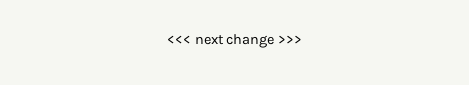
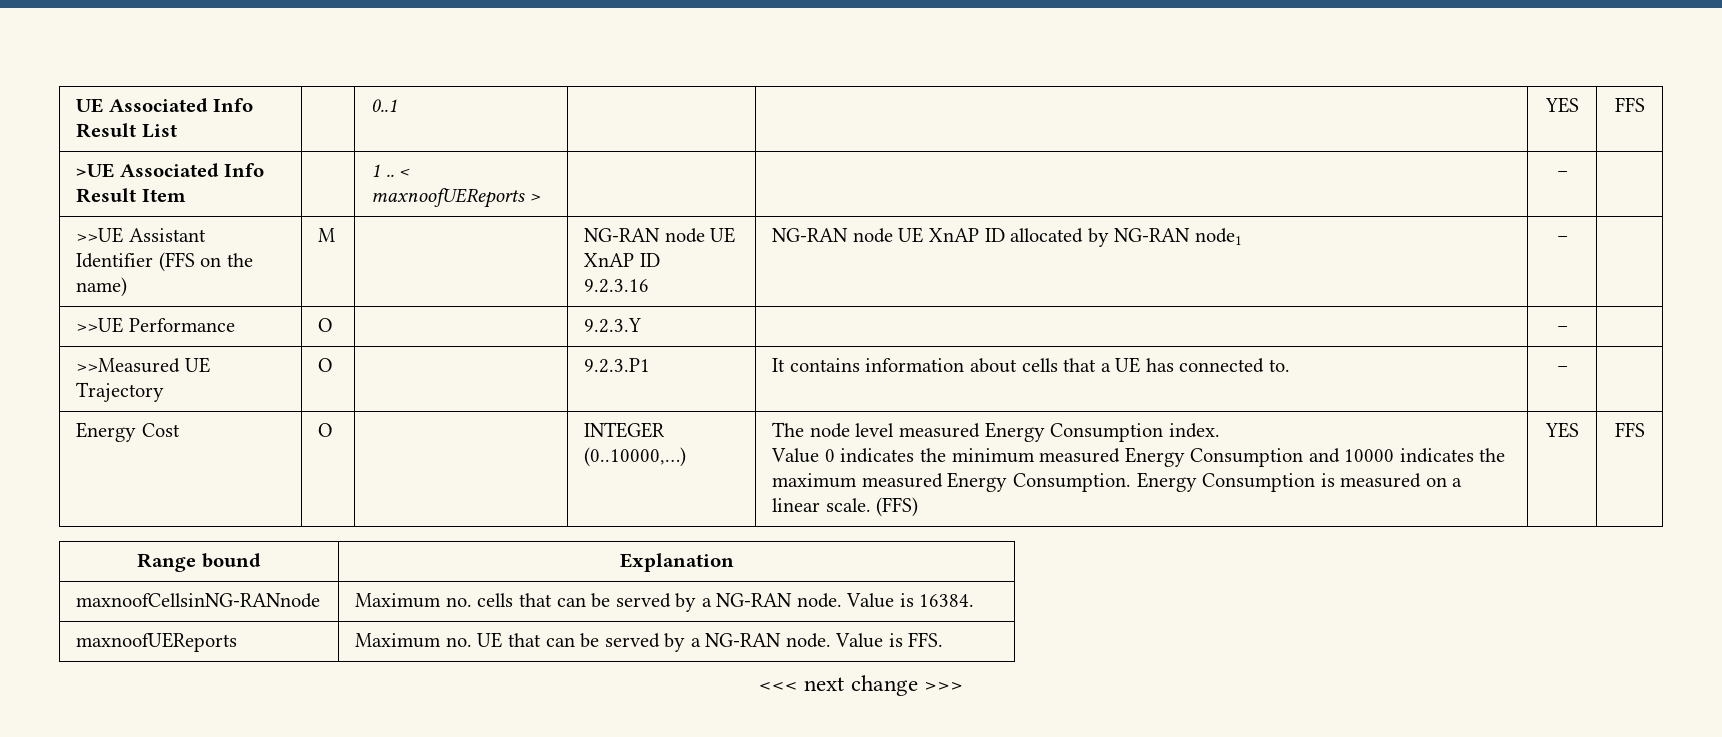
+ UE Associated Info Result List | | 0..1 | | | YES | FFS
+ >UE Associated Info Result Item | | 1 .. < maxnoofUEReports > | | | – |
+ >>UE Assistant Identifier (FFS on the name) | M | | NG-RAN node UE XnAP ID
+ 9.2.3.16 | NG-RAN node UE XnAP ID allocated by NG-RAN node1 | – |
+ >>UE Performance | O | | 9.2.3.Y | | – |
+ >>Measured UE Trajectory | O | | 9.2.3.P1 | It contains information about cells that a UE has connected to. | – |
+ Energy Cost | O | | INTEGER (0..10000,…) | The node level measured Energy Consumption index.
+ Value 0 indicates the minimum measured Energy Consumption and 10000 indicates the maximum measured Energy Consumption. Energy Consumption is measured on a linear scale. (FFS) | YES | FFS
+ Range bound | Explanation
+ maxnoofCellsinNG-RANnode | Maximum no. cells that can be served by a NG-RAN node. Value is 16384.
+ maxnoofUEReports | Maximum no. UE that can be served by a NG-RAN node. Value is FFS.

